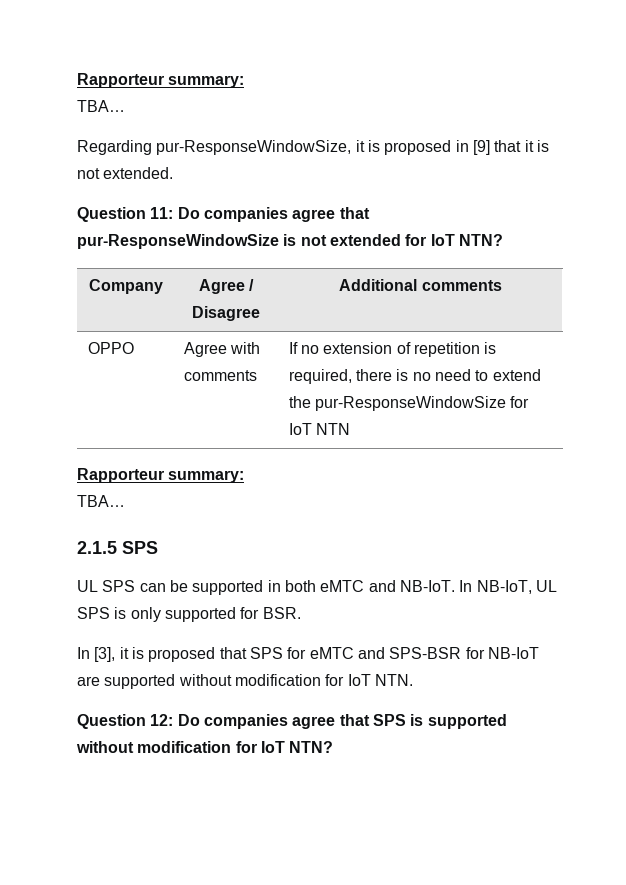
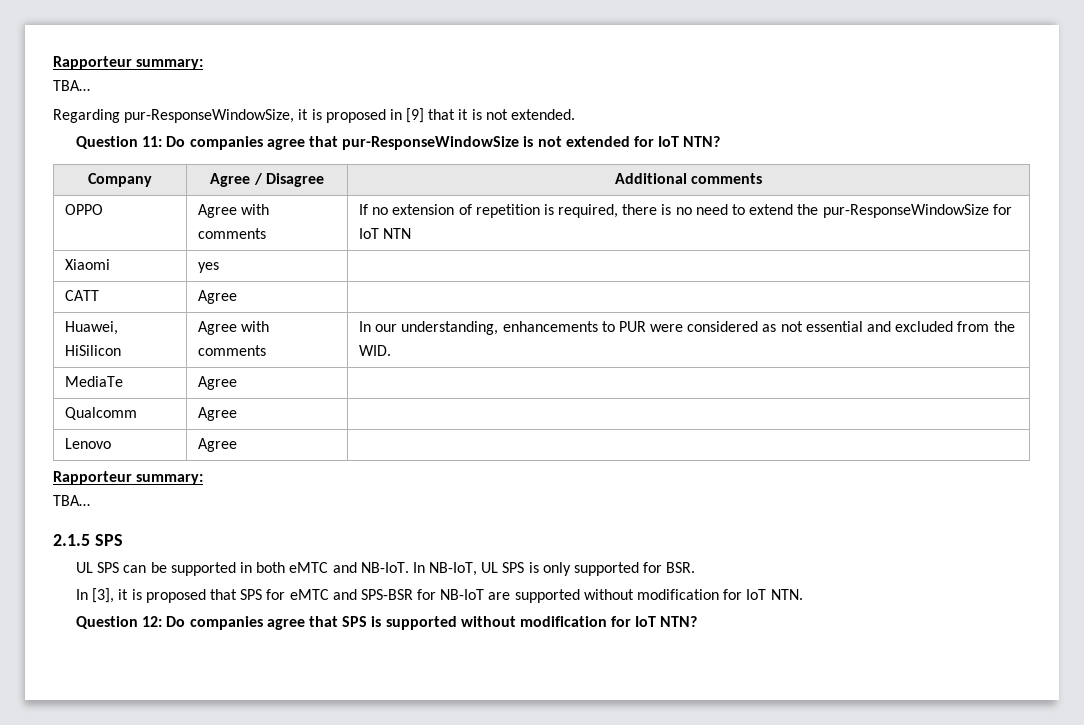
+ Xiaomi | yes |
+ CATT | Agree |
+ Huawei, HiSilicon | Agree with comments | In our understanding, enhancements to PUR were considered as not essential and excluded from the WID.
+ MediaTe | Agree |
+ Qualcomm | Agree |
+ Lenovo | Agree |

